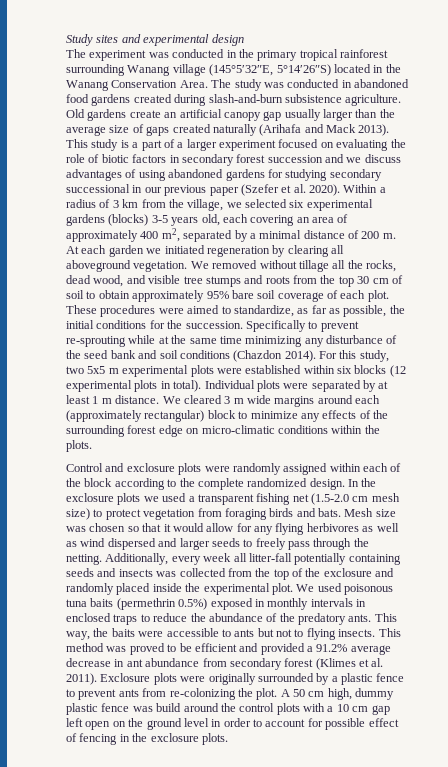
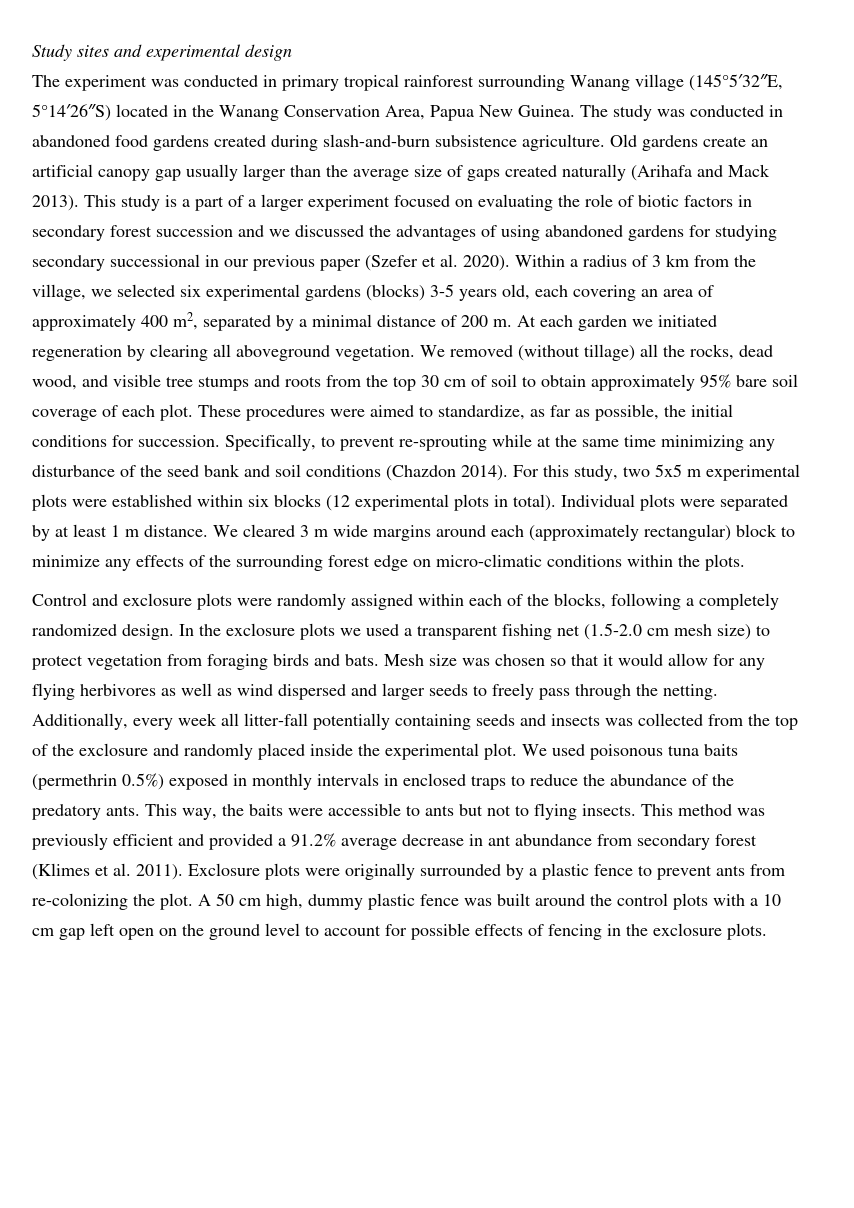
- The experiment was conducted in the primary tropical rainforest surrounding Wanang village (145°5′32″E, 5°14′26″S) located in the Wanang Conservation Area.
+ The experiment was conducted in primary tropical rainforest surrounding Wanang village (145°5′32″E, 5°14′26″S) located in the Wanang Conservation Area, Papua New Guinea.
- This study is a part of a larger experiment focused on evaluating the role of biotic factors in secondary forest succession and we discuss advantages of using abandoned gardens for studying secondary successional in our previous paper (Szefer et al. 2020).
+ This study is a part of a larger experiment focused on evaluating the role of biotic factors in secondary forest succession and we discussed the advantages of using abandoned gardens for studying secondary successional in our previous paper (Szefer et al. 2020).
- We removed without tillage all the rocks, dead wood, and visible tree stumps and roots from the top 30 cm of soil to obtain approximately 95% bare soil coverage of each plot.
+ We removed (without tillage) all the rocks, dead wood, and visible tree stumps and roots from the top 30 cm of soil to obtain approximately 95% bare soil coverage of each plot.
- These procedures were aimed to standardize, as far as possible, the initial conditions for the succession. Specifically to prevent re-sprouting while at the same time minimizing any disturbance of the seed bank and soil conditions (Chazdon 2014).
+ These procedures were aimed to standardize, as far as possible, the initial conditions for succession. Specifically, to prevent re-sprouting while at the same time minimizing any disturbance of the seed bank and soil conditions (Chazdon 2014).
- Control and exclosure plots were randomly assigned within each of the block according to the complete randomized design.
+ Control and exclosure plots were randomly assigned within each of the blocks, following a completely randomized design.
- This method was proved to be efficient and provided a 91.2% average decrease in ant abundance from secondary forest (Klimes et al. 2011).
+ This method was previously efficient and provided a 91.2% average decrease in ant abundance from secondary forest (Klimes et al. 2011).
- A 50 cm high, dummy plastic fence was build around the control plots with a 10 cm gap left open on the ground level in order to account for possible effect of fencing in the exclosure plots.
+ A 50 cm high, dummy plastic fence was built around the control plots with a 10 cm gap left open on the ground level to account for possible effects of fencing in the exclosure plots.

